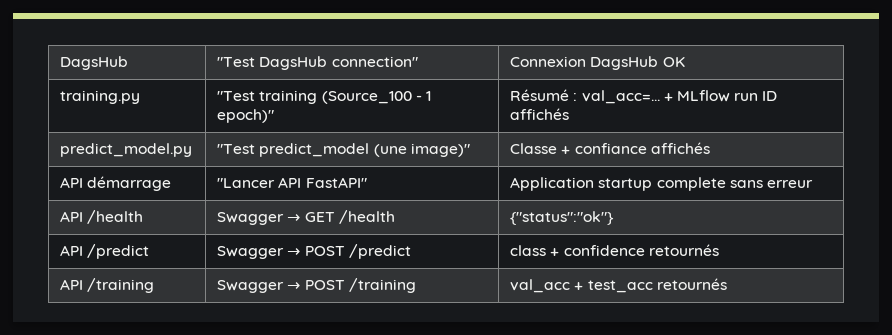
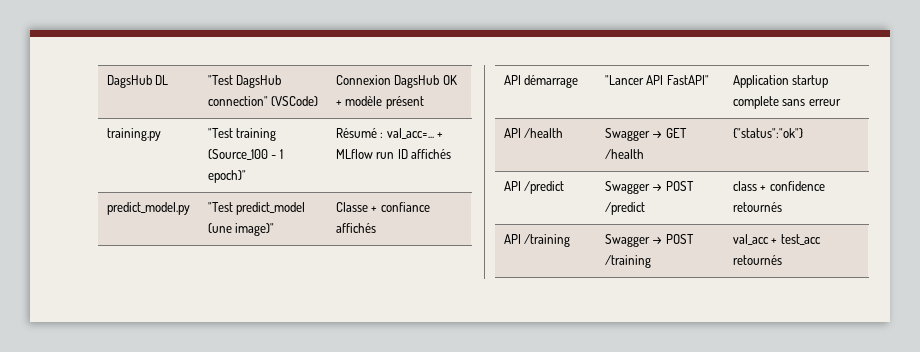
- DagsHub | "Test DagsHub connection" | Connexion DagsHub OK
+ DagsHub DL | "Test DagsHub connection" (VSCode) | Connexion DagsHub OK + modèle présent

